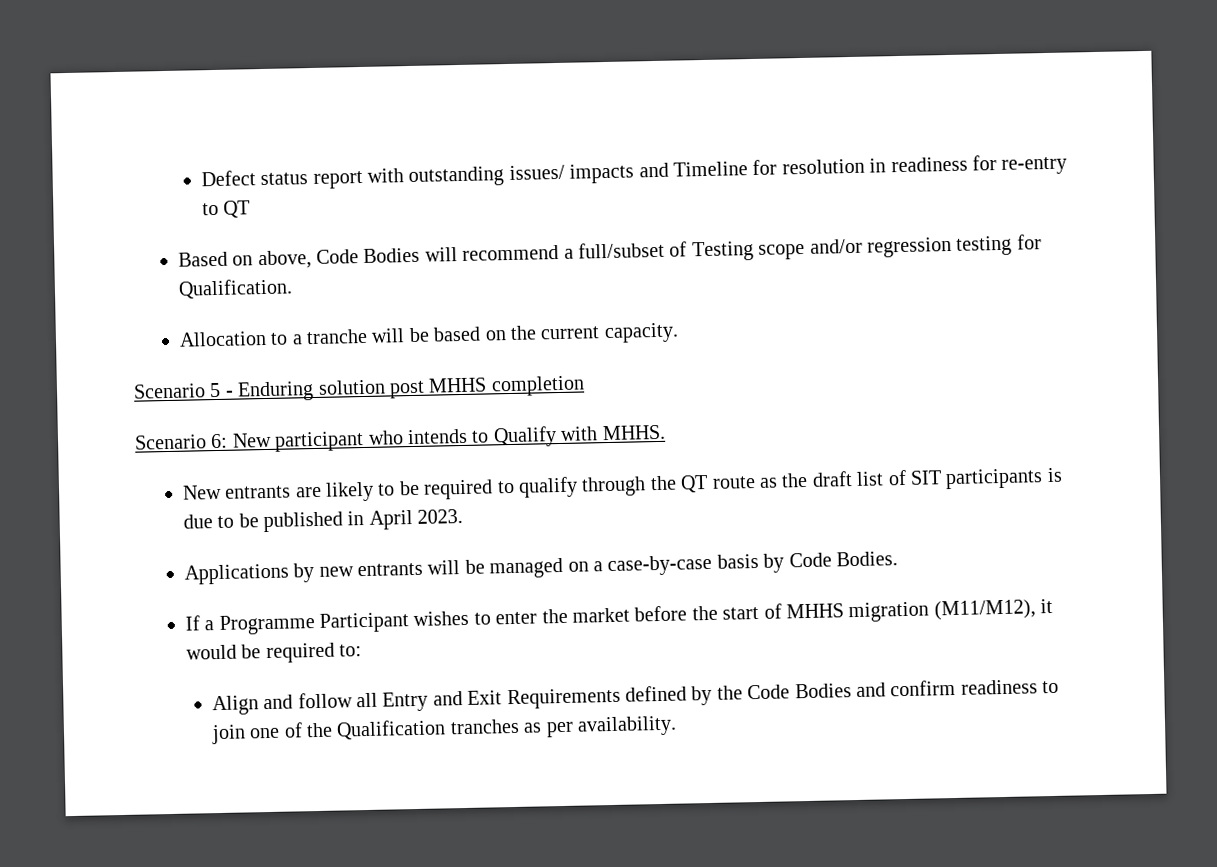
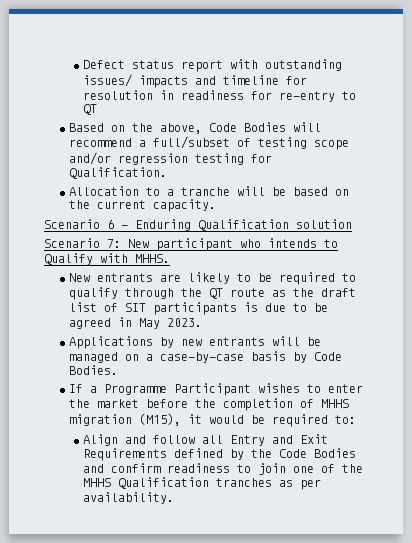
- Defect status report with outstanding issues/ impacts and Timeline for resolution in readiness for re-entry to QT
+ Defect status report with outstanding issues/ impacts and timeline for resolution in readiness for re-entry to QT
- Based on above, Code Bodies will recommend a full/subset of Testing scope and/or regression testing for Qualification.
+ Based on the above, Code Bodies will recommend a full/subset of testing scope and/or regression testing for Qualification.
- Scenario 5 - Enduring solution post MHHS completion
- Scenario 6: New participant who intends to Qualify with MHHS.
+ Scenario 6 - Enduring Qualification solution
+ Scenario 7: New participant who intends to Qualify with MHHS.
- New entrants are likely to be required to qualify through the QT route as the draft list of SIT participants is due to be published in April 2023.
+ New entrants are likely to be required to qualify through the QT route as the draft list of SIT participants is due to be agreed in May 2023.
- If a Programme Participant wishes to enter the market before the start of MHHS migration (M11/M12), it would be required to:
+ If a Programme Participant wishes to enter the market before the completion of MHHS migration (M15), it would be required to:
- Align and follow all Entry and Exit Requirements defined by the Code Bodies and confirm readiness to join one of the Qualification tranches as per availability.
+ Align and follow all Entry and Exit Requirements defined by the Code Bodies and confirm readiness to join one of the MHHS Qualification tranches as per availability.

